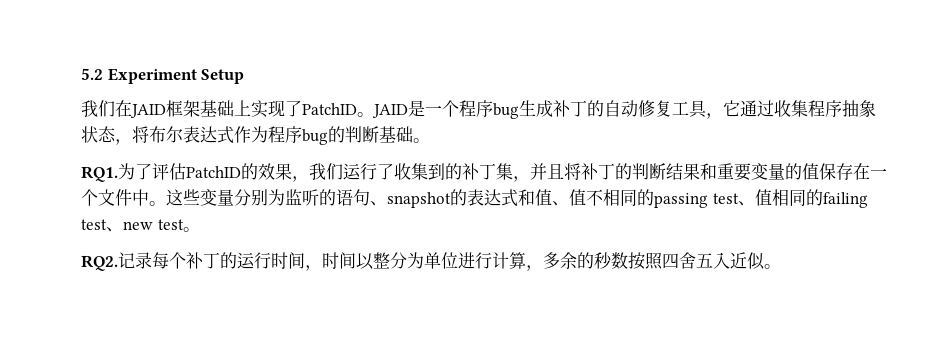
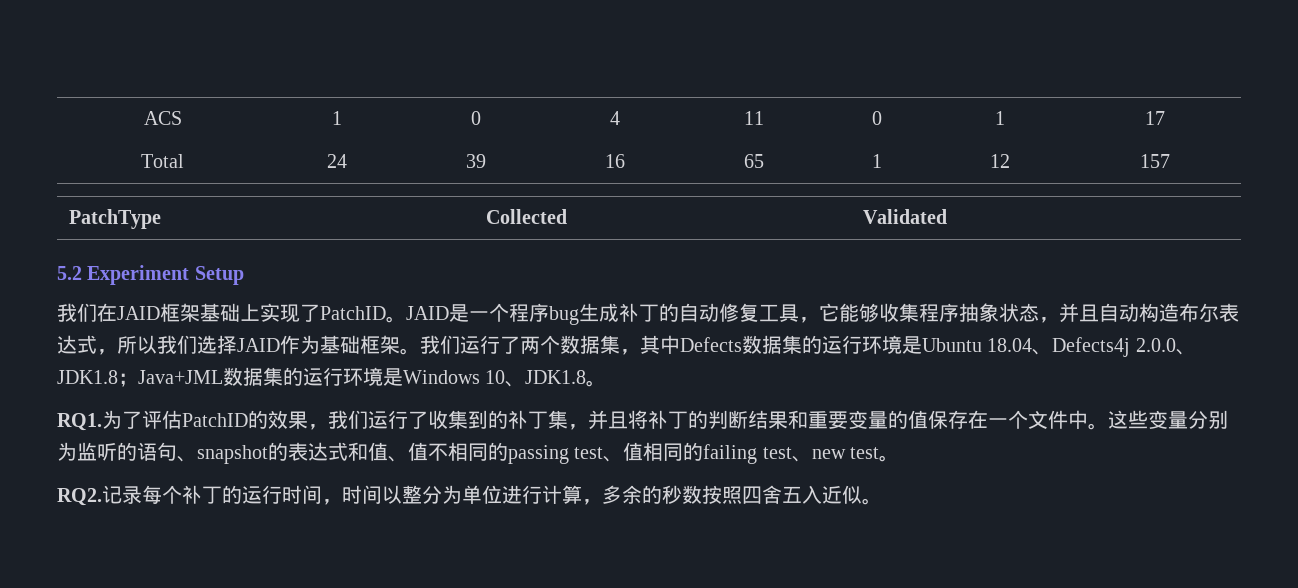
+ ACS | 1 | 0 | 4 | 11 | 0 | 1 | 17
+ Total | 24 | 39 | 16 | 65 | 1 | 12 | 157
+ PatchType | Collected | Validated
- JAID是一个程序bug生成补丁的自动修复工具，它通过收集程序抽象状态，将布尔表达式作为程序bug的判断基础。
+ JAID是一个程序bug生成补丁的自动修复工具，它能够收集程序抽象状态，并且自动构造布尔表达式，所以我们选择JAID作为基础框架。我们运行了两个数据集，其中Defects数据集的运行环境是Ubuntu 18.04、Defects4j 2.0.0、JDK1.8；Java+JML数据集的运行环境是Windows 10、JDK1.8。

